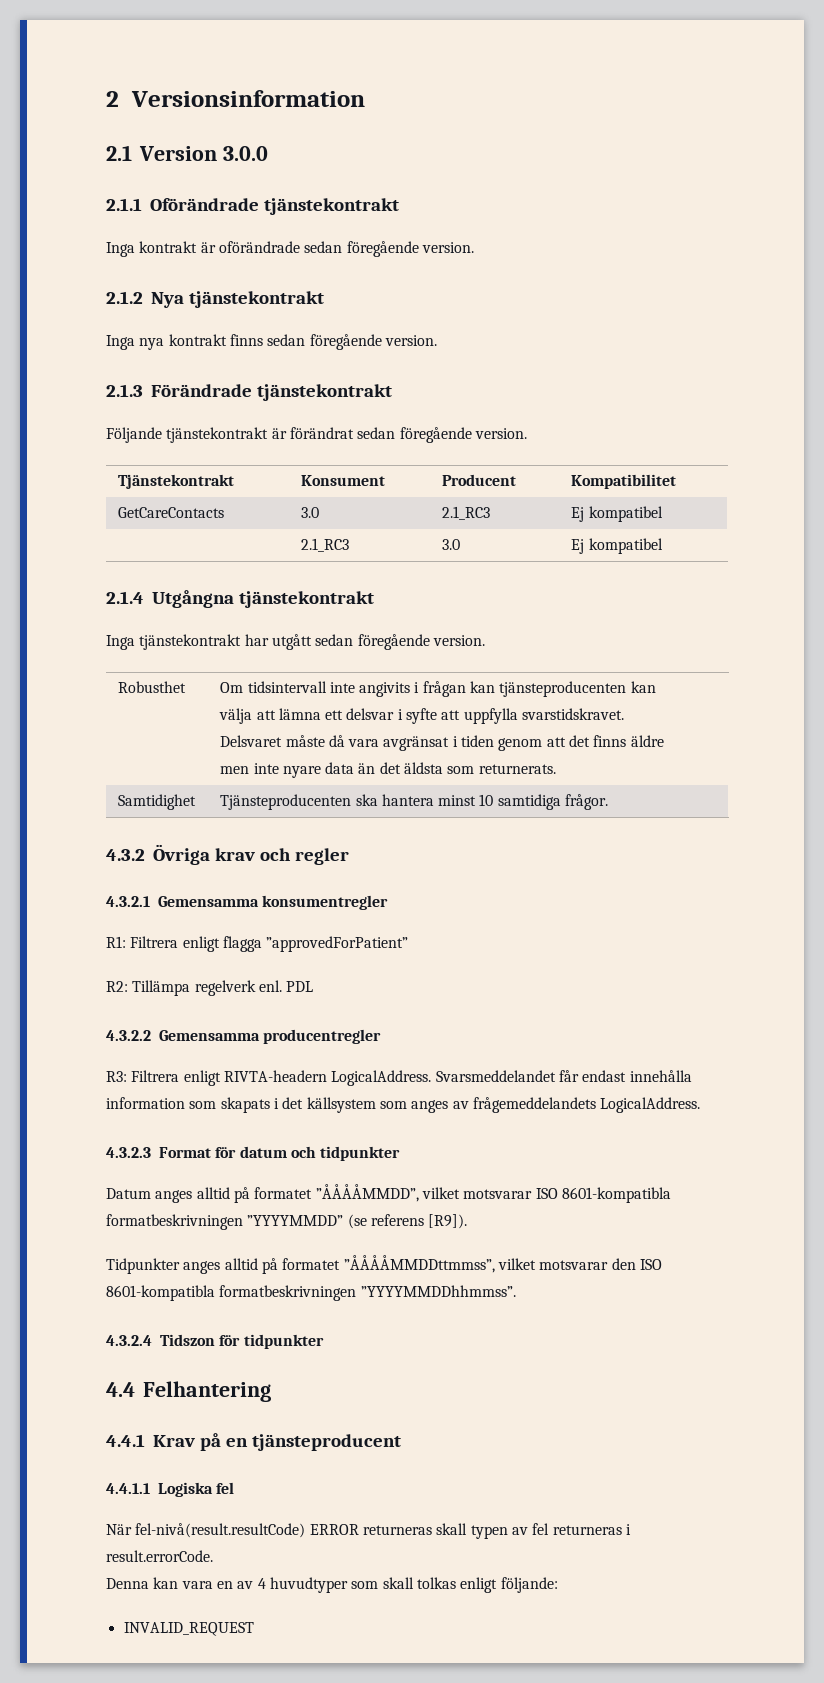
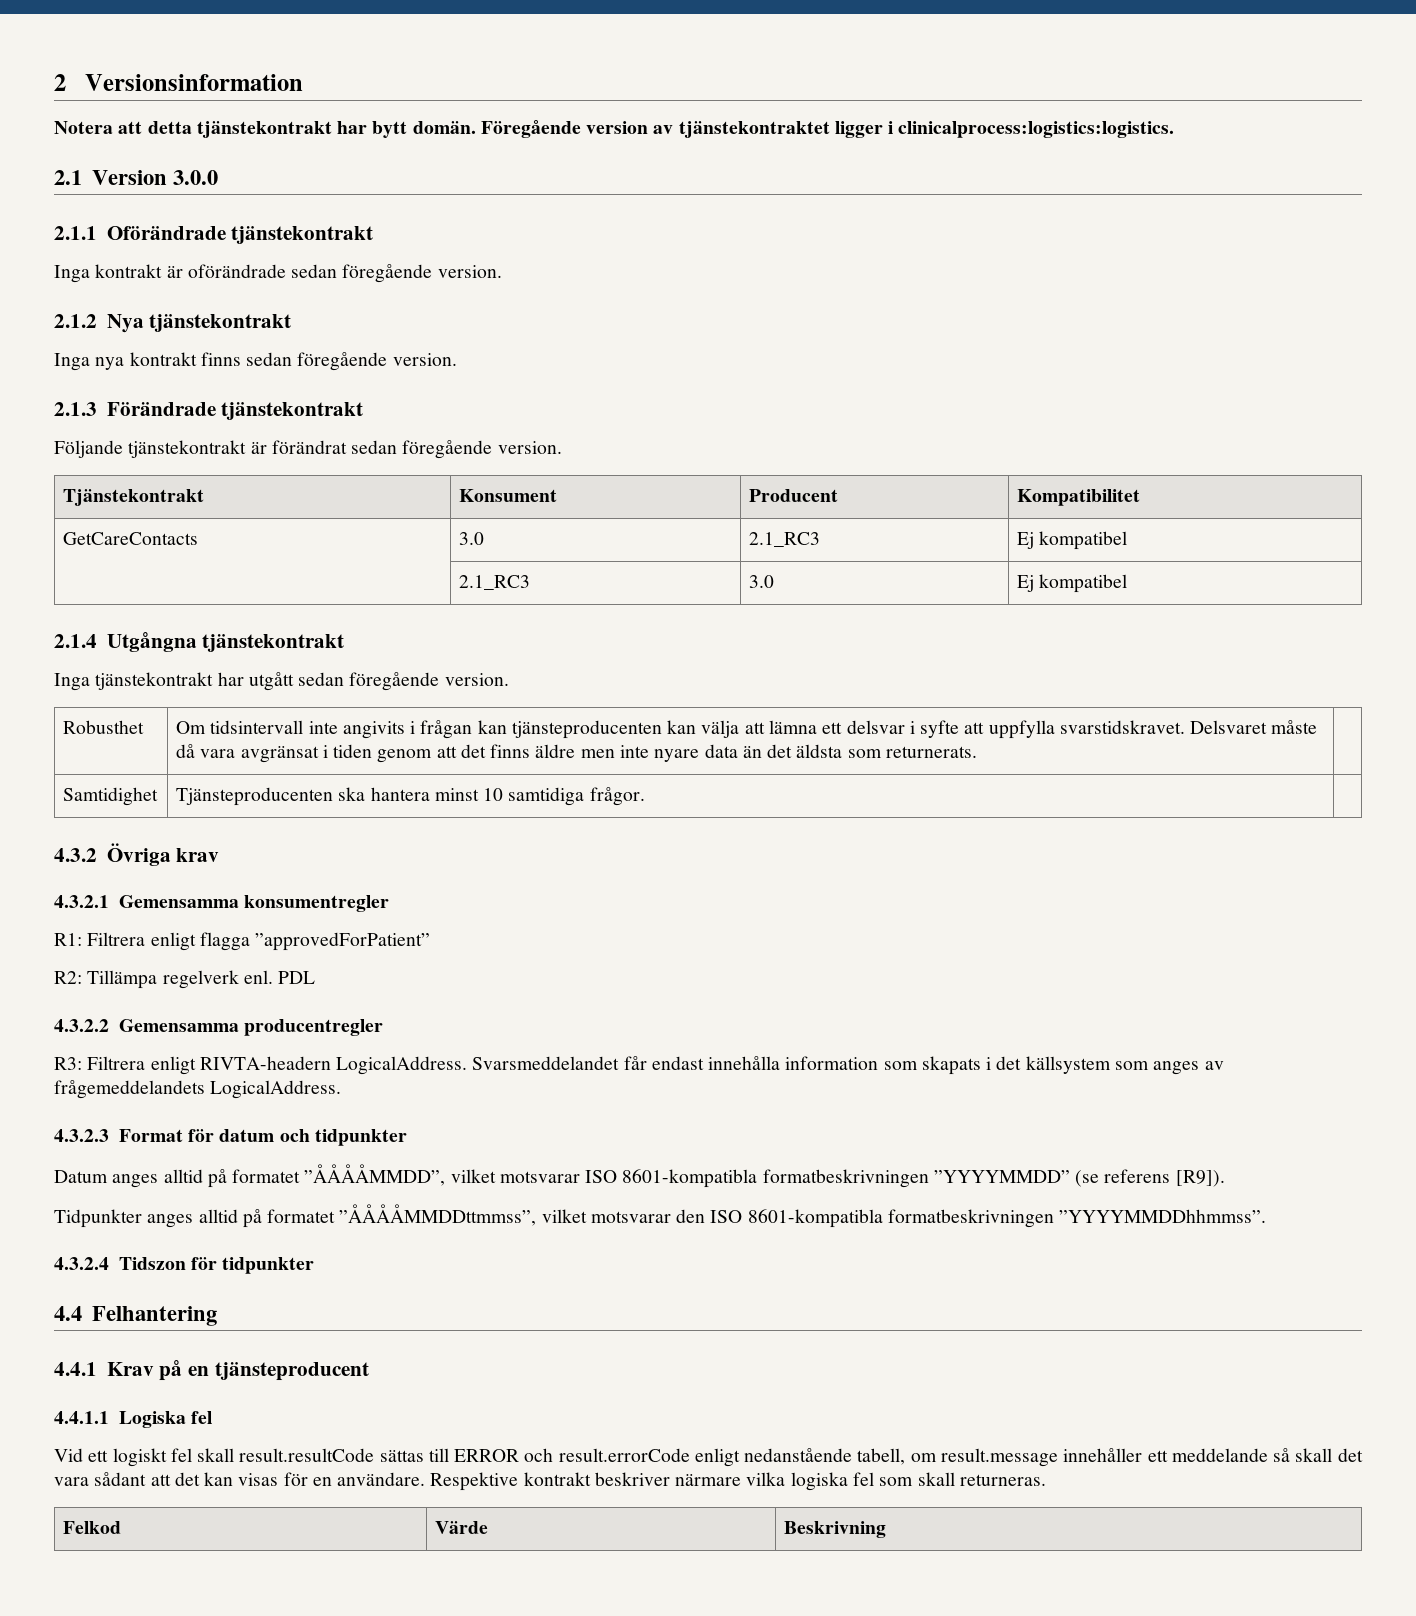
+ Notera att detta tjänstekontrakt har bytt domän. Föregående version av tjänstekontraktet ligger i clinicalprocess:logistics:logistics.
- 4.3.2 Övriga krav och regler
+ 4.3.2 Övriga krav
- När fel-nivå(result.resultCode) ERROR returneras skall typen av fel returneras i result.errorCode.
- Denna kan vara en av 4 huvudtyper som skall tolkas enligt följande:
- INVALID_REQUEST
+ Vid ett logiskt fel skall result.resultCode sättas till ERROR och result.errorCode enligt nedanstående tabell, om result.message innehåller ett meddelande så skall det vara sådant att det kan visas för en användare. Respektive kontrakt beskriver närmare vilka logiska fel som skall returneras.
+ Felkod | Värde | Beskrivning

